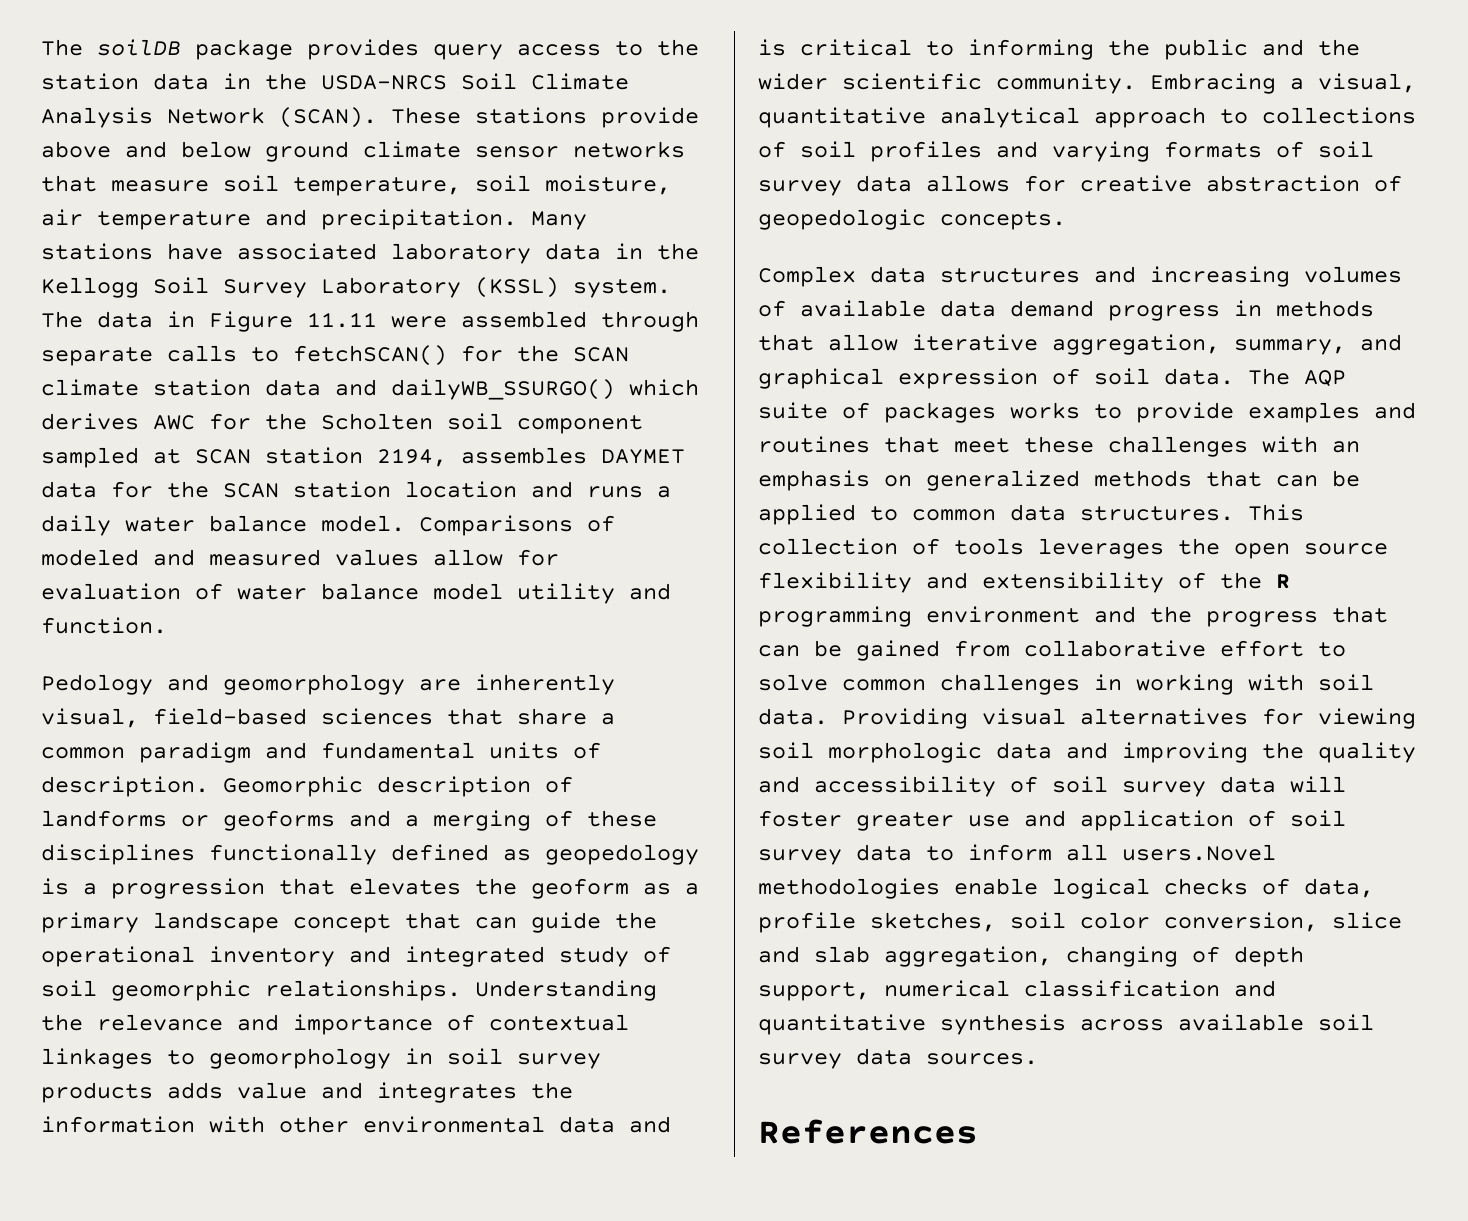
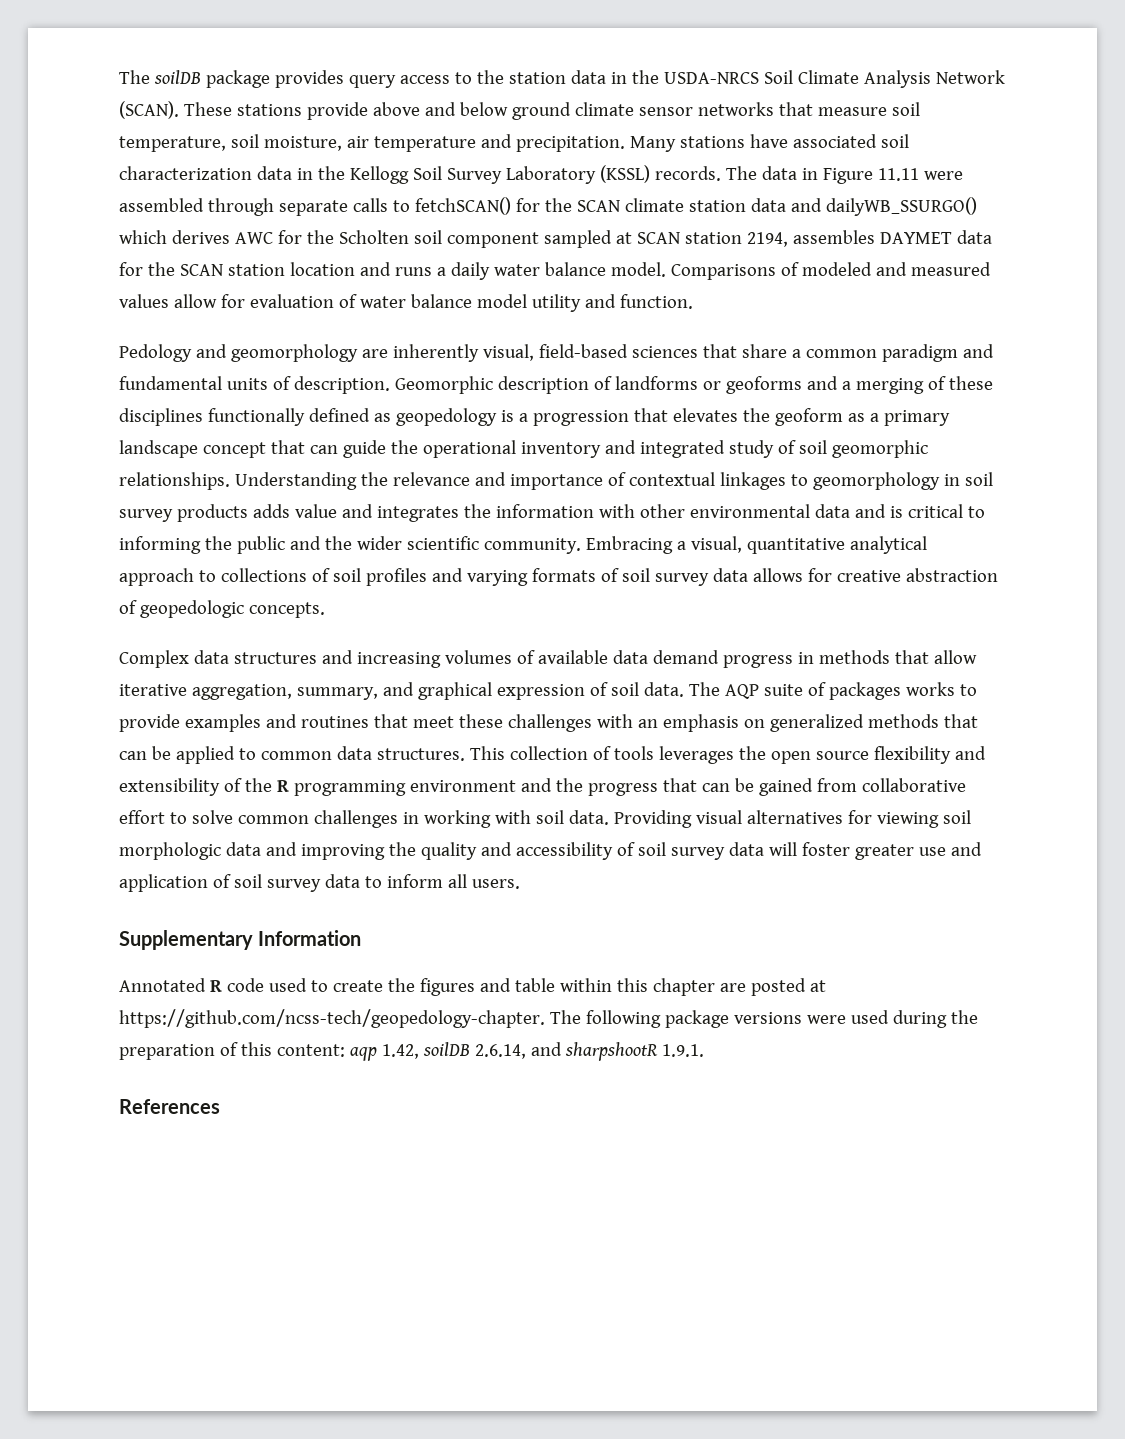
- Many stations have associated laboratory data in the Kellogg Soil Survey Laboratory (KSSL) system.
+ Many stations have associated soil characterization data in the Kellogg Soil Survey Laboratory (KSSL) records.
- Providing visual alternatives for viewing soil morphologic data and improving the quality and accessibility of soil survey data will foster greater use and application of soil survey data to inform all users.Novel methodologies enable logical checks of data, profile sketches, soil color conversion, slice and slab aggregation, changing of depth support, numerical classification and quantitative synthesis across available soil survey data sources.
+ Providing visual alternatives for viewing soil morphologic data and improving the quality and accessibility of soil survey data will foster greater use and application of soil survey data to inform all users.
+ Supplementary Information
+ Annotated R code used to create the figures and table within this chapter are posted at https://github.com/ncss-tech/geopedology-chapter. The following package versions were used during the preparation of this content: aqp 1.42, soilDB 2.6.14, and sharpshootR 1.9.1.

